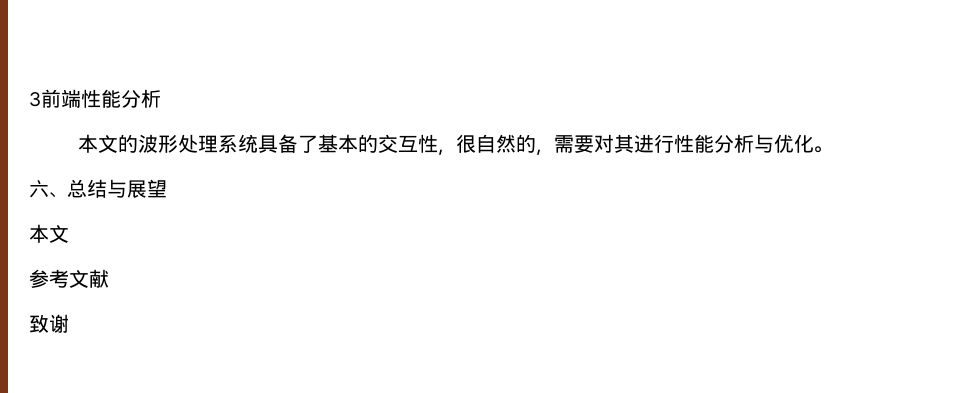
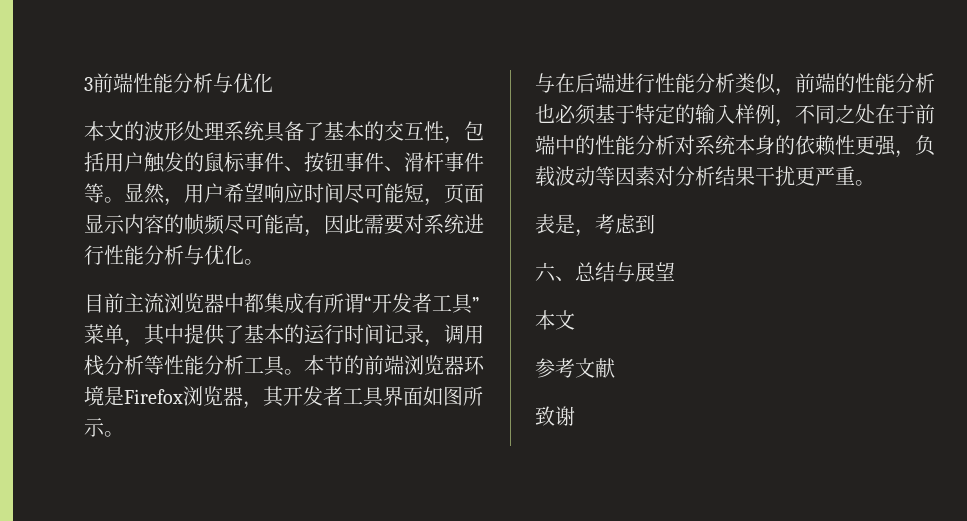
- 3前端性能分析
+ 3前端性能分析与优化
- 本文的波形处理系统具备了基本的交互性，很自然的，需要对其进行性能分析与优化。
+ 本文的波形处理系统具备了基本的交互性，包括用户触发的鼠标事件、按钮事件、滑杆事件等。显然，用户希望响应时间尽可能短，页面显示内容的帧频尽可能高，因此需要对系统进行性能分析与优化。
+ 目前主流浏览器中都集成有所谓“开发者工具”菜单，其中提供了基本的运行时间记录，调用栈分析等性能分析工具。本节的前端浏览器环境是Firefox浏览器，其开发者工具界面如图所示。
+ 与在后端进行性能分析类似，前端的性能分析也必须基于特定的输入样例，不同之处在于前端中的性能分析对系统本身的依赖性更强，负载波动等因素对分析结果干扰更严重。
+ 表是，考虑到

